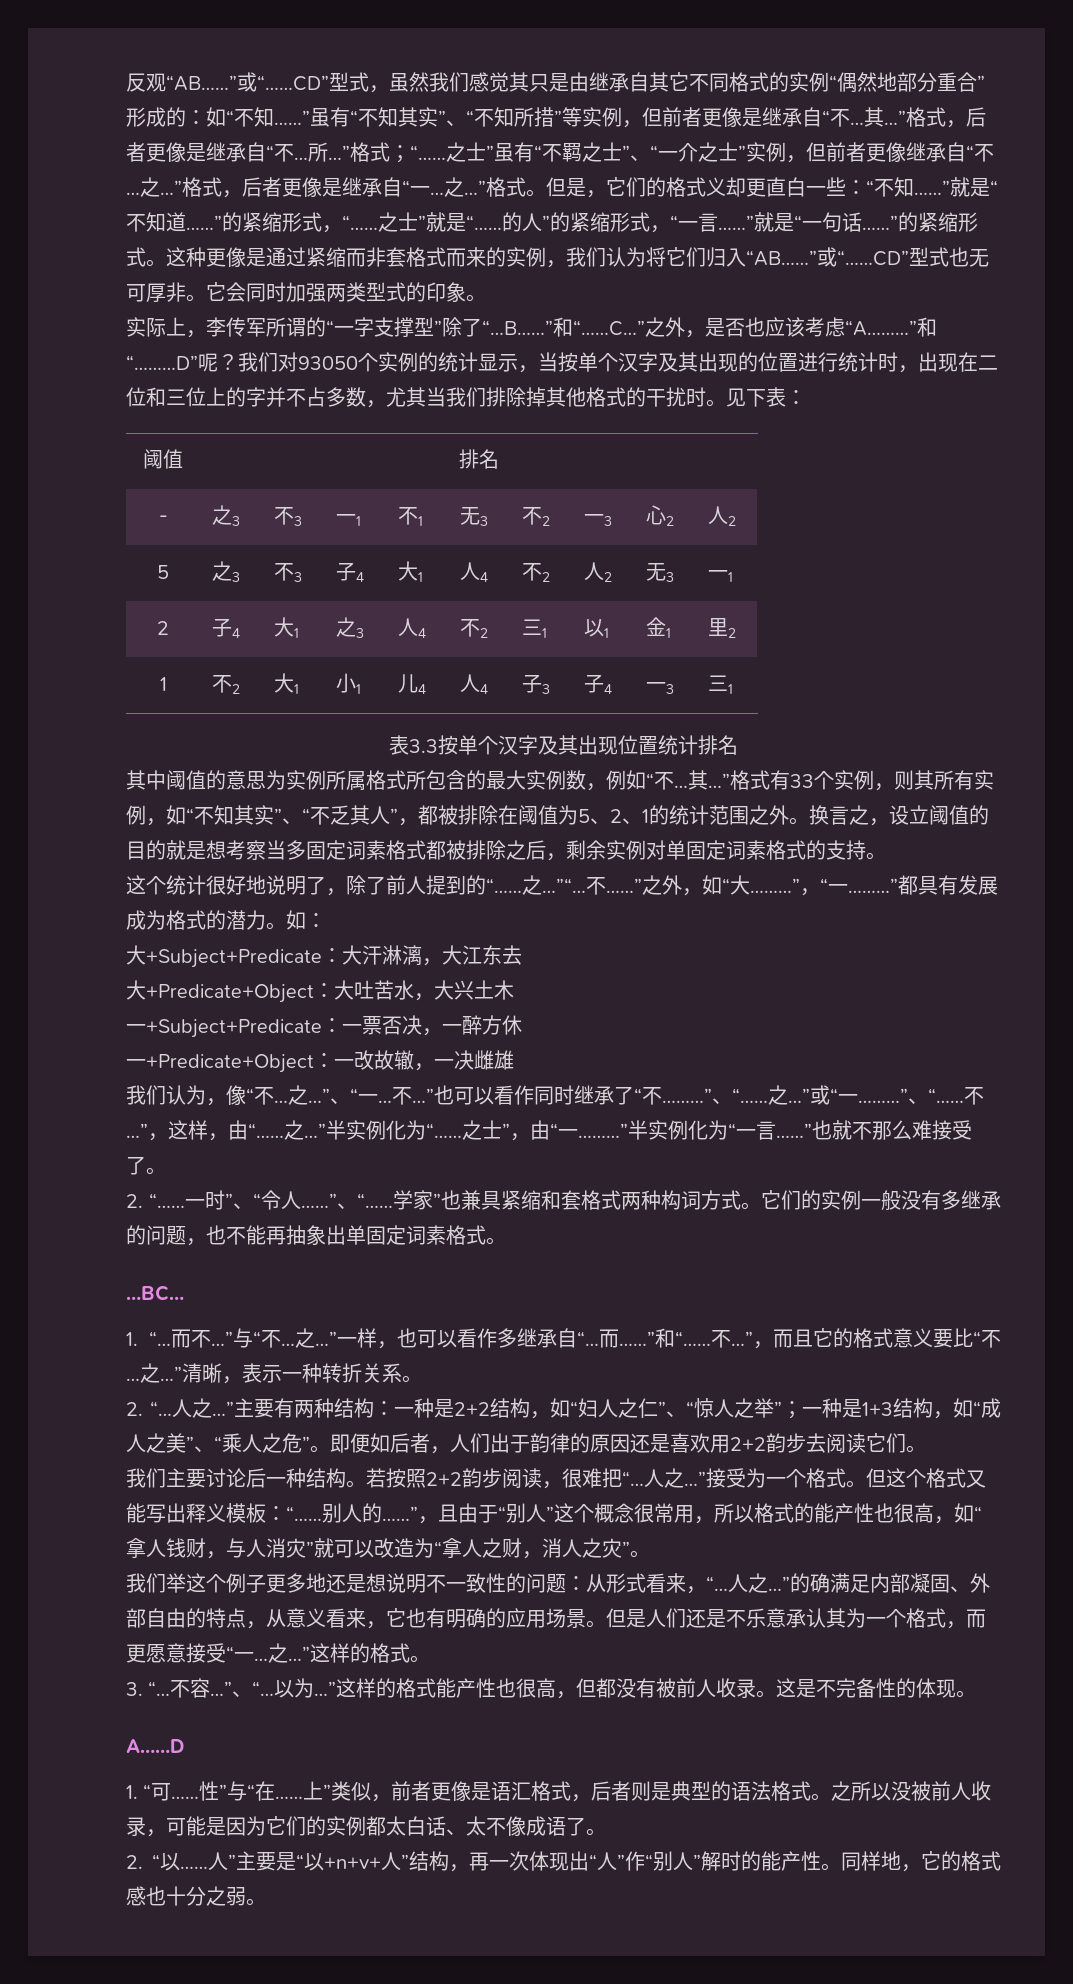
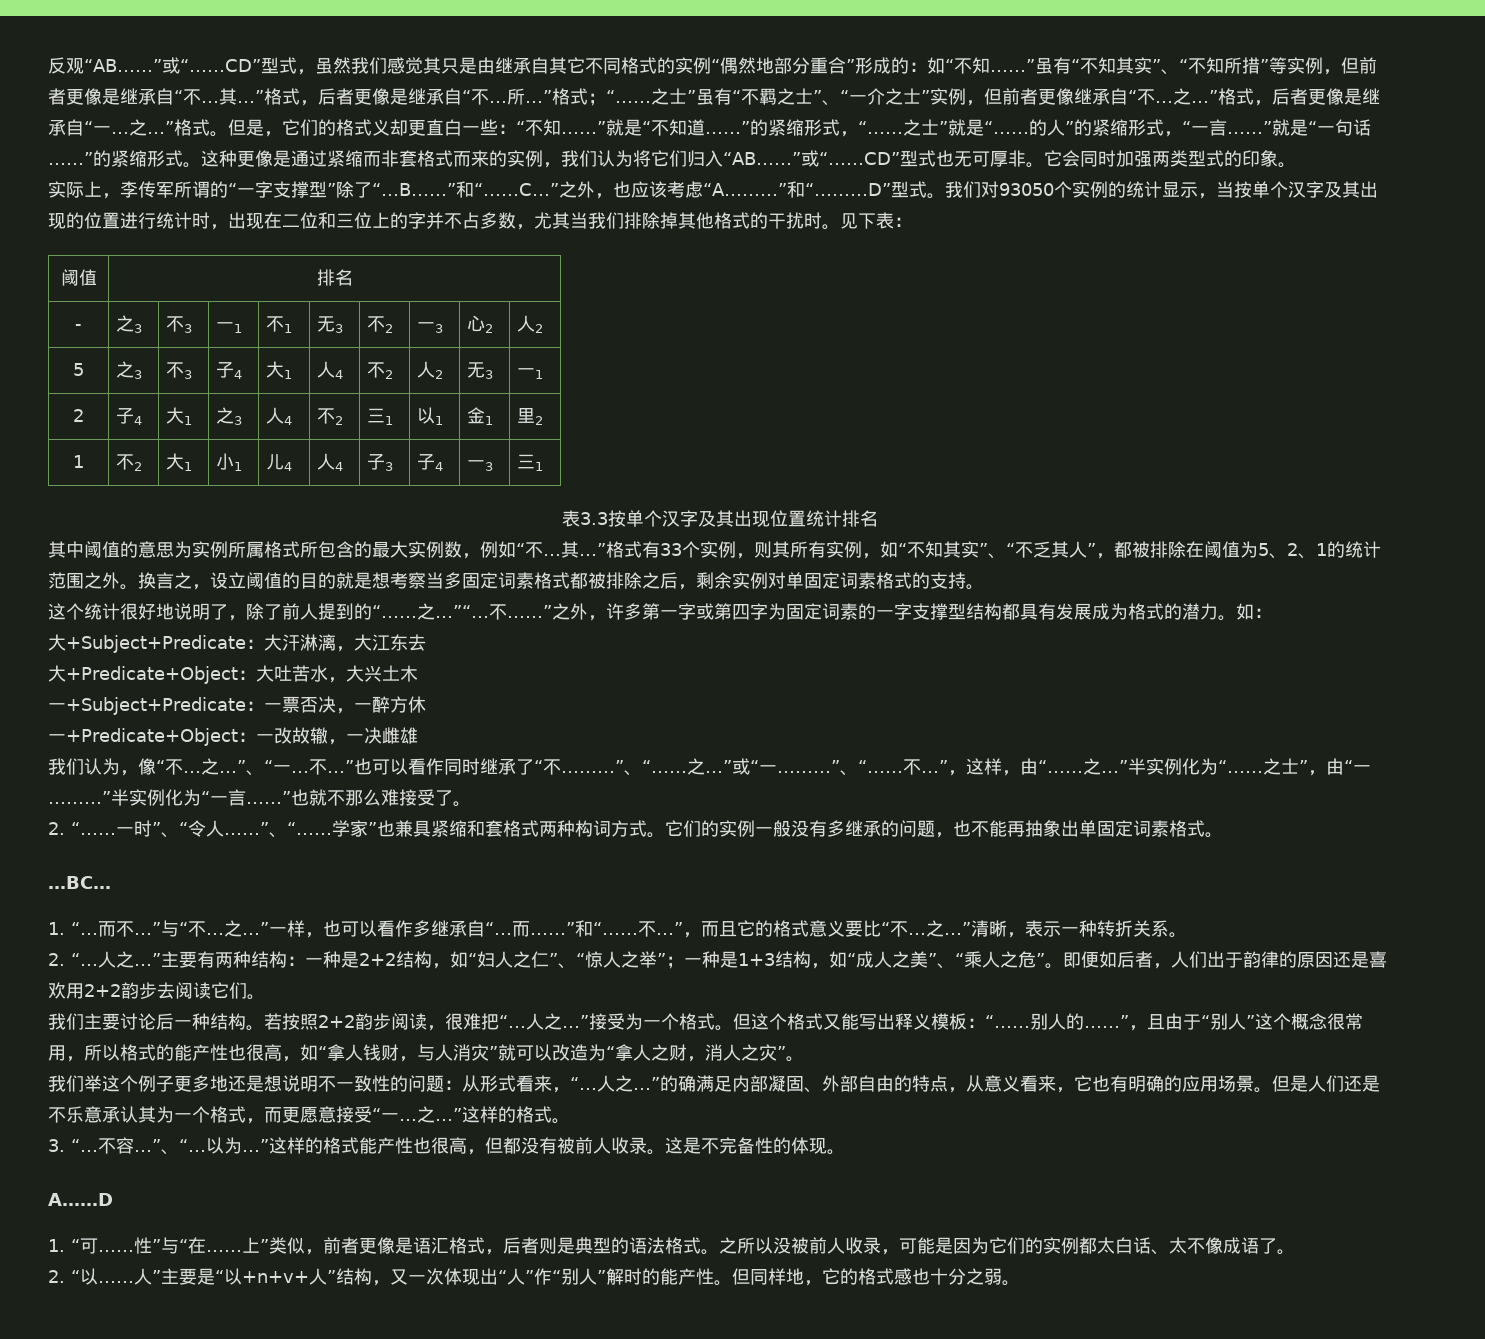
- 之外，是否也应该考虑“A………”
+ 之外，也应该考虑“A………”
- 和“………D”呢？
+ 和“………D”型式。
- 之外，如“大………”，“一………”都具有发展成为格式的潜力。
+ 之外，许多第一字或第四字为固定词素的一字支撑型结构都具有发展成为格式的潜力。
- 人”主要是“以+n+v+人”结构，再一次体现出“人”作“别人”解时的能产性。
+ 人”主要是“以+n+v+人”结构，又一次体现出“人”作“别人”解时的能产性。
- 同样地，它的格式感也十分之弱。
+ 但同样地，它的格式感也十分之弱。

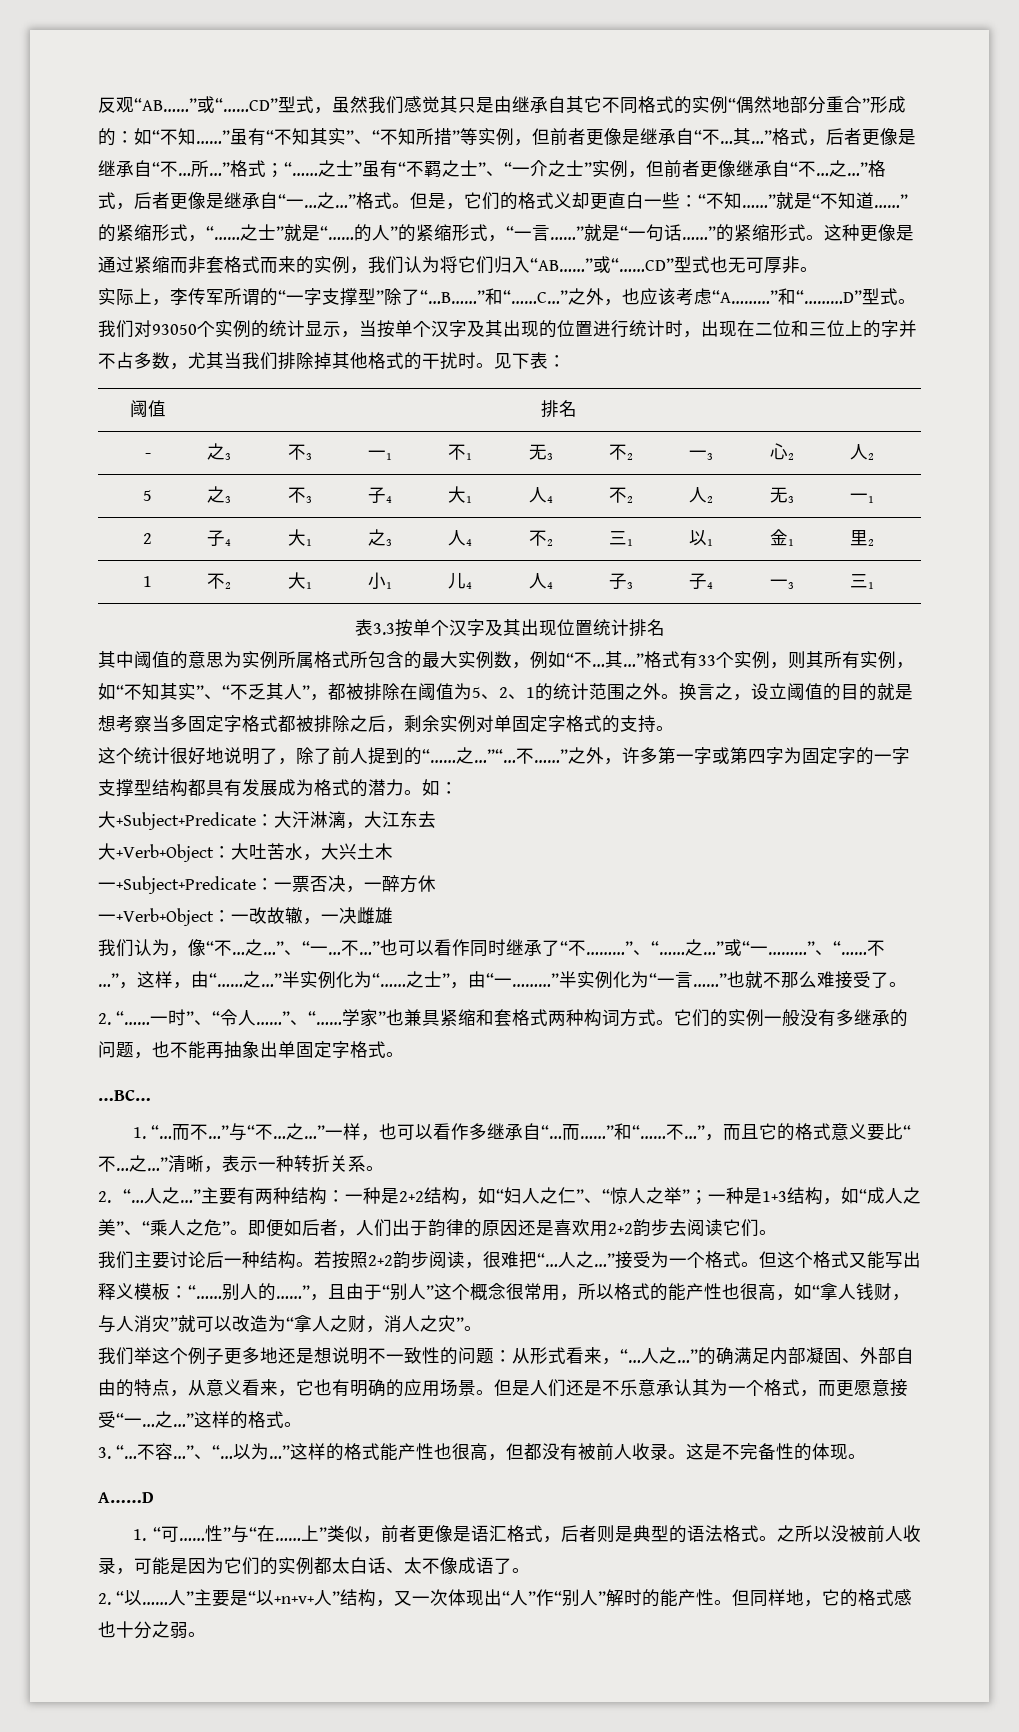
- 它会同时加强两类型式的印象。
- 换言之，设立阈值的目的就是想考察当多固定词素格式都被排除之后，剩余实例对单固定词素格式的支持。
+ 换言之，设立阈值的目的就是想考察当多固定字格式都被排除之后，剩余实例对单固定字格式的支持。
- 之外，许多第一字或第四字为固定词素的一字支撑型结构都具有发展成为格式的潜力。
+ 之外，许多第一字或第四字为固定字的一字支撑型结构都具有发展成为格式的潜力。
- 大+Predicate+Object：大吐苦水，大兴土木
+ 大+Verb+Object：大吐苦水，大兴土木
- 一+Predicate+Object：一改故辙，一决雌雄
+ 一+Verb+Object：一改故辙，一决雌雄
- 它们的实例一般没有多继承的问题，也不能再抽象出单固定词素格式。
+ 它们的实例一般没有多继承的问题，也不能再抽象出单固定字格式。

